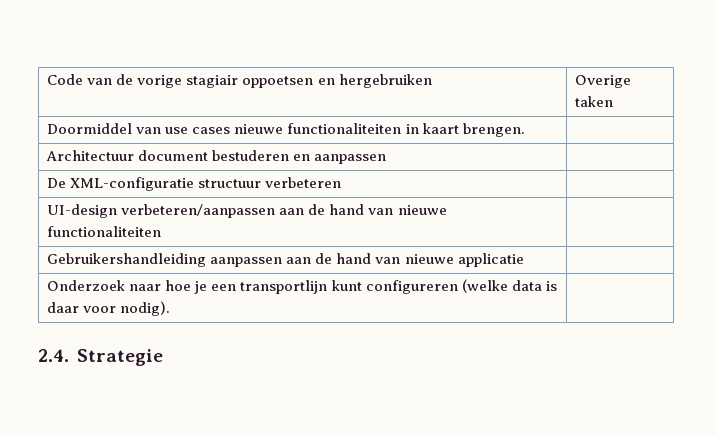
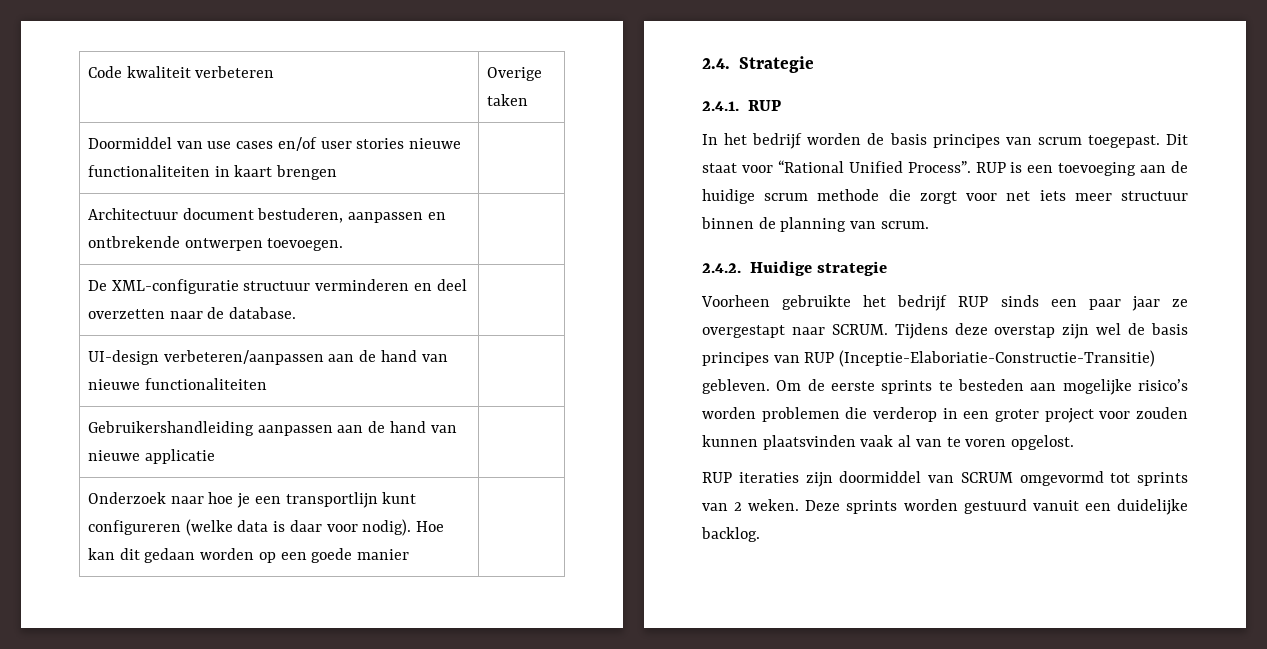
- Code van de vorige stagiair oppoetsen en hergebruiken | Overige taken
+ Code kwaliteit verbeteren | Overige taken
- Doormiddel van use cases nieuwe functionaliteiten in kaart brengen. |
+ Doormiddel van use cases en/of user stories nieuwe functionaliteiten in kaart brengen |
- Architectuur document bestuderen en aanpassen |
- De XML-configuratie structuur verbeteren |
+ Architectuur document bestuderen, aanpassen en ontbrekende ontwerpen toevoegen. |
+ De XML-configuratie structuur verminderen en deel overzetten naar de database. |
- Onderzoek naar hoe je een transportlijn kunt configureren (welke data is daar voor nodig). |
+ Onderzoek naar hoe je een transportlijn kunt configureren (welke data is daar voor nodig). Hoe kan dit gedaan worden op een goede manier |
  2.4. Strategie
+ 2.4.1. RUP
+ In het bedrijf worden de basis principes van scrum toegepast. Dit staat voor “Rational Unified Process”. RUP is een toevoeging aan de huidige scrum methode die zorgt voor net iets meer structuur binnen de planning van scrum.
+ 2.4.2. Huidige strategie
+ Voorheen gebruikte het bedrijf RUP sinds een paar jaar ze overgestapt naar SCRUM. Tijdens deze overstap zijn wel de basis principes van RUP (Inceptie-Elaboriatie-Constructie-Transitie) gebleven. Om de eerste sprints te besteden aan mogelijke risico’s worden problemen die verderop in een groter project voor zouden kunnen plaatsvinden vaak al van te voren opgelost.
+ RUP iteraties zijn doormiddel van SCRUM omgevormd tot sprints van 2 weken. Deze sprints worden gestuurd vanuit een duidelijke backlog.

